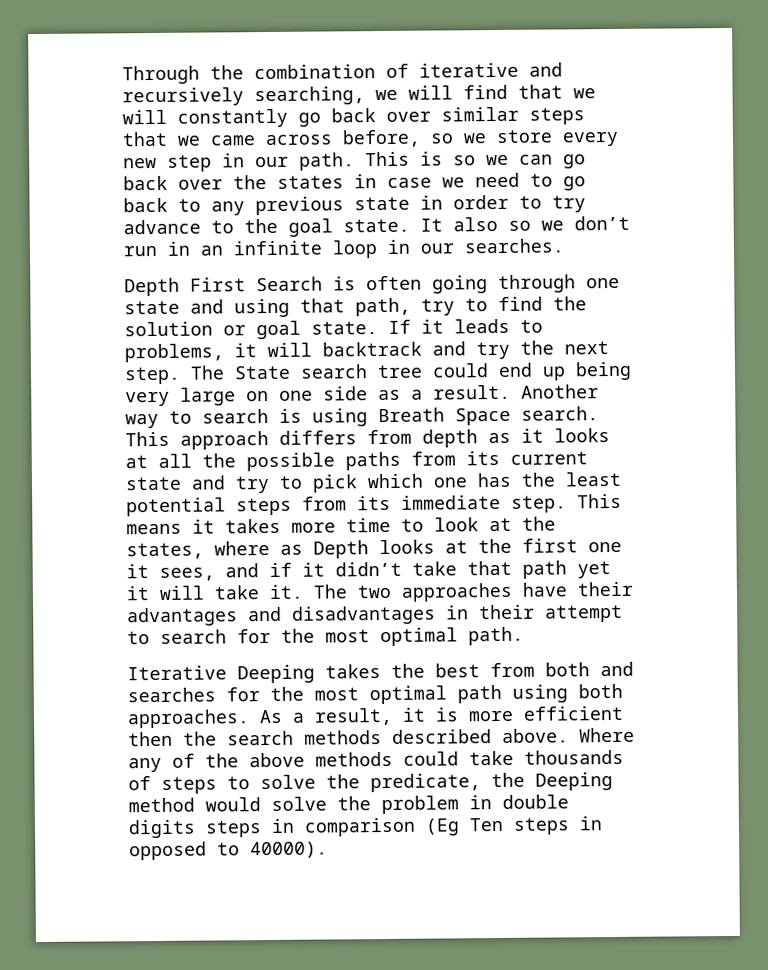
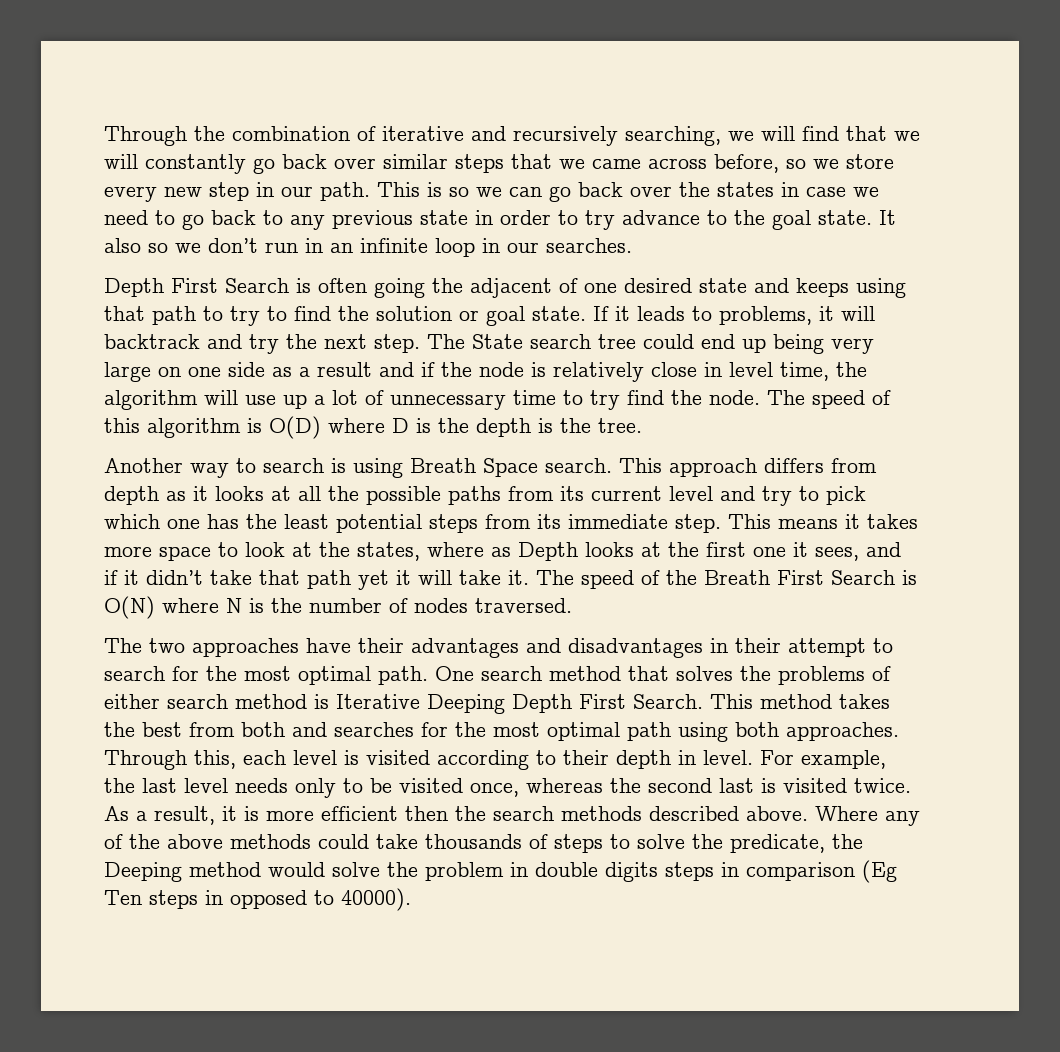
- Depth First Search is often going through one state and using that path, try to find the solution or goal state.
+ Depth First Search is often going the adjacent of one desired state and keeps using that path to try to find the solution or goal state.
- The State search tree could end up being very large on one side as a result. Another way to search is using Breath Space search.
+ The State search tree could end up being very large on one side as a result and if the node is relatively close in level time, the algorithm will use up a lot of unnecessary time to try find the node. The speed of this algorithm is O(D) where D is the depth is the tree.
+ Another way to search is using Breath Space search.
- This approach differs from depth as it looks at all the possible paths from its current state and try to pick which one has the least potential steps from its immediate step.
+ This approach differs from depth as it looks at all the possible paths from its current level and try to pick which one has the least potential steps from its immediate step.
- This means it takes more time to look at the states, where as Depth looks at the first one it sees, and if it didn’t take that path yet it will take it.
+ This means it takes more space to look at the states, where as Depth looks at the first one it sees, and if it didn’t take that path yet it will take it.
- The two approaches have their advantages and disadvantages in their attempt to search for the most optimal path.
- Iterative Deeping takes the best from both and searches for the most optimal path using both approaches.
+ The speed of the Breath First Search is O(N) where N is the number of nodes traversed.
+ The two approaches have their advantages and disadvantages in their attempt to search for the most optimal path. One search method that solves the problems of either search method is Iterative Deeping Depth First Search. This method takes the best from both and searches for the most optimal path using both approaches.
+ Through this, each level is visited according to their depth in level. For example, the last level needs only to be visited once, whereas the second last is visited twice.

